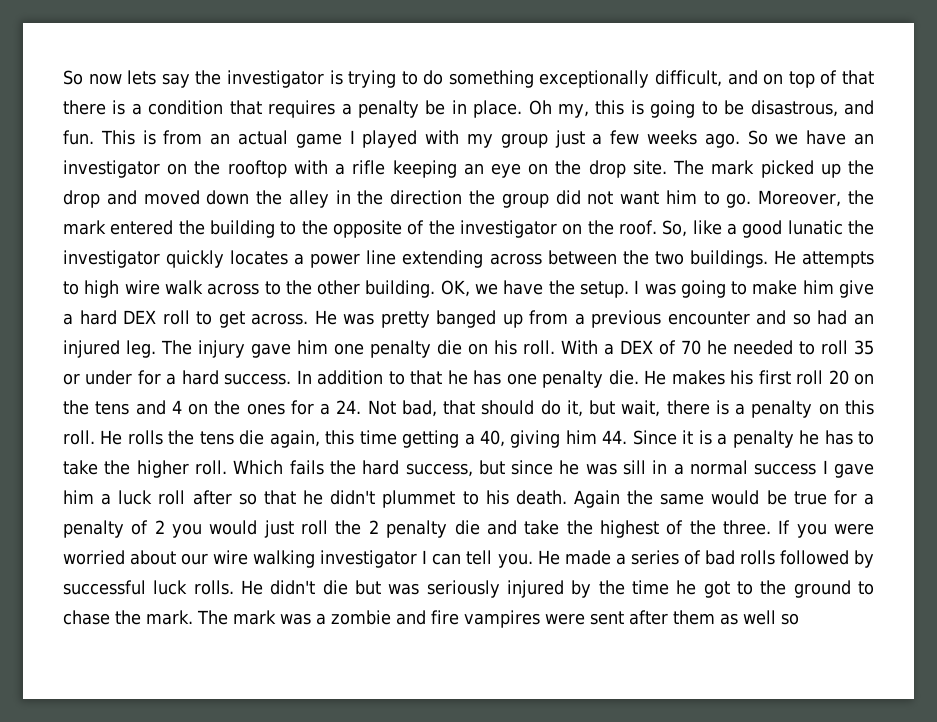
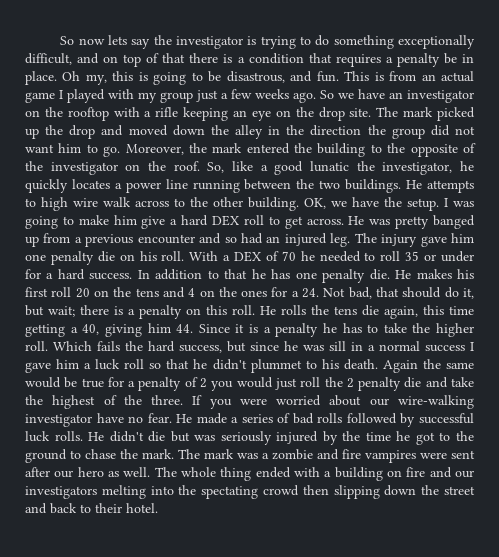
- So, like a good lunatic the investigator quickly locates a power line extending across between the two buildings.
+ So, like a good lunatic the investigator, he quickly locates a power line running between the two buildings.
- He makes his first roll 20 on the tens and 4 on the ones for a 24. Not bad, that should do it, but wait, there is a penalty on this roll.
+ He makes his first roll 20 on the tens and 4 on the ones for a 24. Not bad, that should do it, but wait; there is a penalty on this roll.
- Which fails the hard success, but since he was sill in a normal success I gave him a luck roll after so that he didn't plummet to his death.
+ Which fails the hard success, but since he was sill in a normal success I gave him a luck roll so that he didn't plummet to his death.
- If you were worried about our wire walking investigator I can tell you.
+ If you were worried about our wire-walking investigator have no fear.
- The mark was a zombie and fire vampires were sent after them as well so
+ The mark was a zombie and fire vampires were sent after our hero as well. The whole thing ended with a building on fire and our investigators melting into the spectating crowd then slipping down the street and back to their hotel.

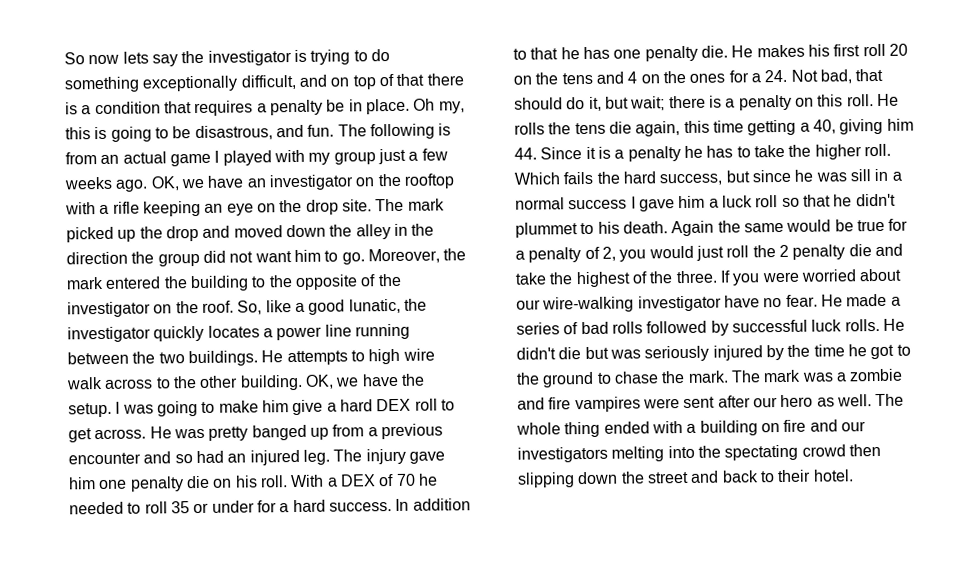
- This is from an actual game I played with my group just a few weeks ago.
+ The following is from an actual game I played with my group just a few weeks ago.
- So we have an investigator on the rooftop with a rifle keeping an eye on the drop site.
+ OK, we have an investigator on the rooftop with a rifle keeping an eye on the drop site.
- So, like a good lunatic the investigator, he quickly locates a power line running between the two buildings.
+ So, like a good lunatic, the investigator quickly locates a power line running between the two buildings.
- Again the same would be true for a penalty of 2 you would just roll the 2 penalty die and take the highest of the three.
+ Again the same would be true for a penalty of 2, you would just roll the 2 penalty die and take the highest of the three.

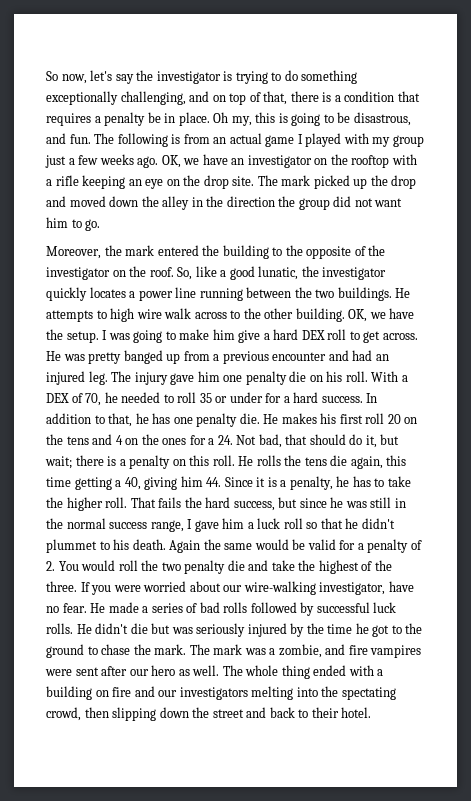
- So now lets say the investigator is trying to do something exceptionally difficult, and on top of that there is a condition that requires a penalty be in place.
+ So now, let's say the investigator is trying to do something exceptionally challenging, and on top of that, there is a condition that requires a penalty be in place.
- The mark picked up the drop and moved down the alley in the direction the group did not want him to go. Moreover, the mark entered the building to the opposite of the investigator on the roof.
+ The mark picked up the drop and moved down the alley in the direction the group did not want him to go.
+ Moreover, the mark entered the building to the opposite of the investigator on the roof.
- He was pretty banged up from a previous encounter and so had an injured leg.
+ He was pretty banged up from a previous encounter and had an injured leg.
- With a DEX of 70 he needed to roll 35 or under for a hard success.
+ With a DEX of 70, he needed to roll 35 or under for a hard success.
- In addition to that he has one penalty die.
+ In addition to that, he has one penalty die.
- He rolls the tens die again, this time getting a 40, giving him 44. Since it is a penalty he has to take the higher roll.
+ He rolls the tens die again, this time getting a 40, giving him 44. Since it is a penalty, he has to take the higher roll.
- Which fails the hard success, but since he was sill in a normal success I gave him a luck roll so that he didn't plummet to his death.
+ That fails the hard success, but since he was still in the normal success range, I gave him a luck roll so that he didn't plummet to his death.
- Again the same would be true for a penalty of 2, you would just roll the 2 penalty die and take the highest of the three.
+ Again the same would be valid for a penalty of 2. You would roll the two penalty die and take the highest of the three.
- If you were worried about our wire-walking investigator have no fear.
+ If you were worried about our wire-walking investigator, have no fear.
- The mark was a zombie and fire vampires were sent after our hero as well.
+ The mark was a zombie, and fire vampires were sent after our hero as well.
- The whole thing ended with a building on fire and our investigators melting into the spectating crowd then slipping down the street and back to their hotel.
+ The whole thing ended with a building on fire and our investigators melting into the spectating crowd, then slipping down the street and back to their hotel.

